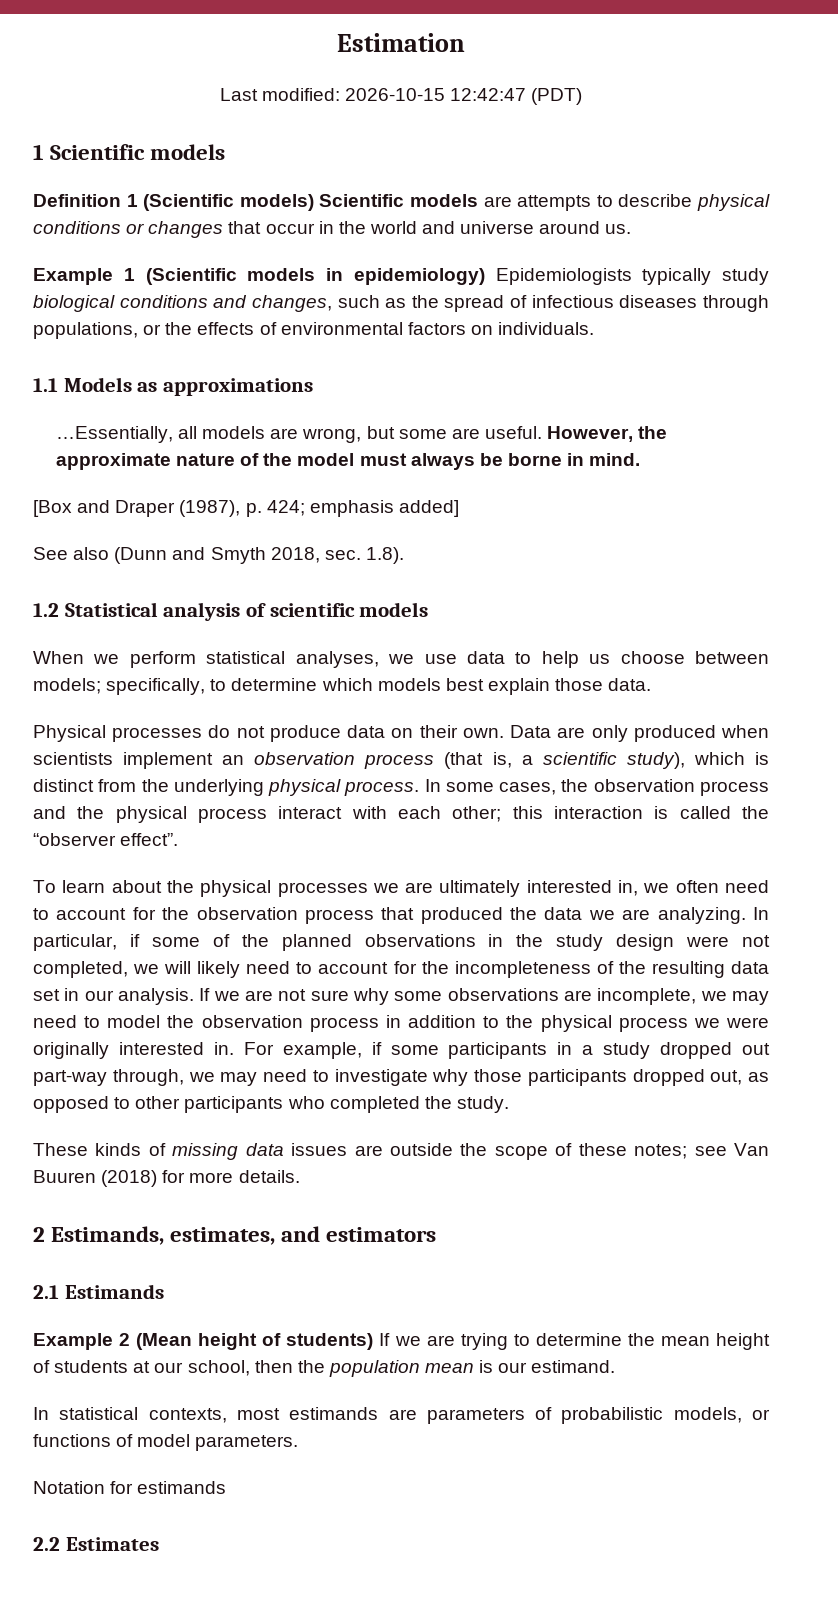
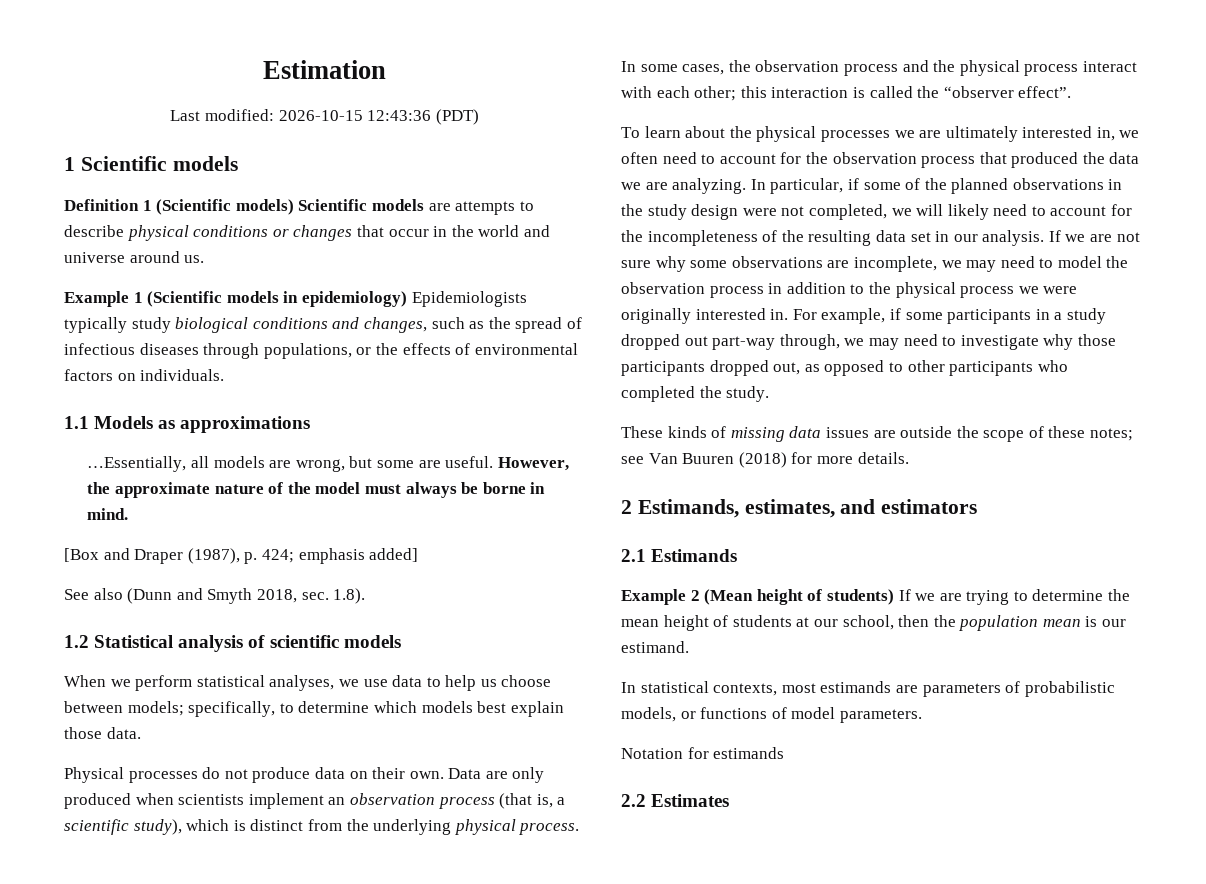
- Last modified: 2026-10-15 12:42:47 (PDT)
+ Last modified: 2026-10-15 12:43:36 (PDT)

